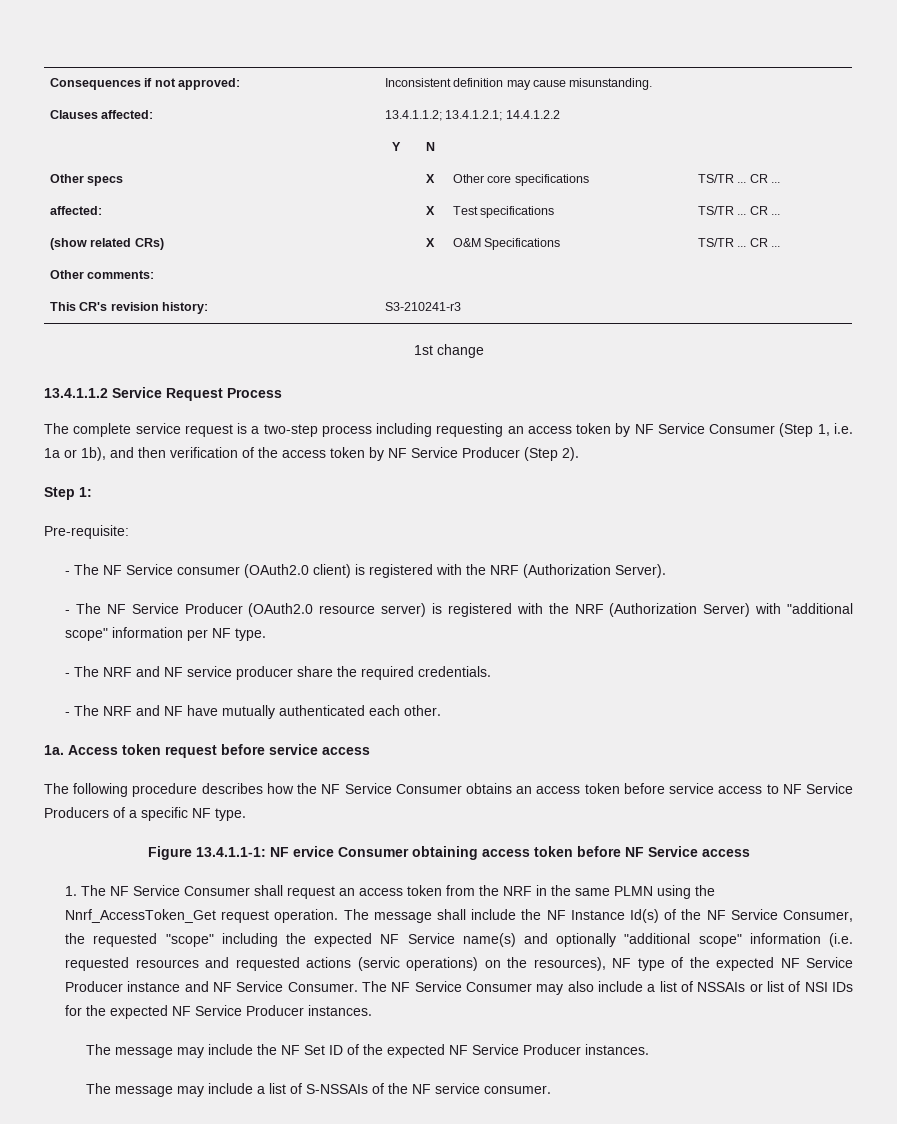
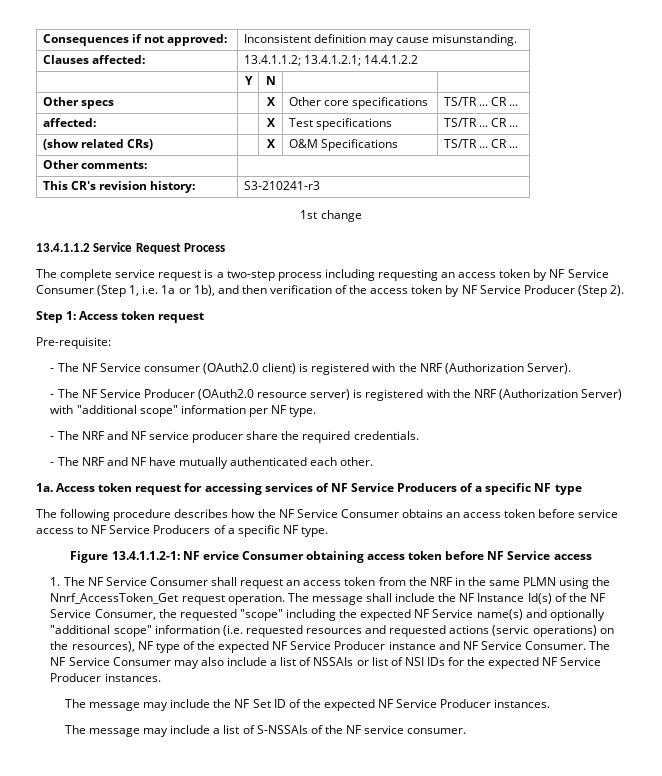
- Step 1:
+ Step 1: Access token request
- Access token request before service access
+ Access token request for accessing services of NF Service Producers of a specific NF type
- Figure 13.4.1.1-1: NF ervice Consumer obtaining access token before NF Service access
+ Figure 13.4.1.1.2-1: NF ervice Consumer obtaining access token before NF Service access

